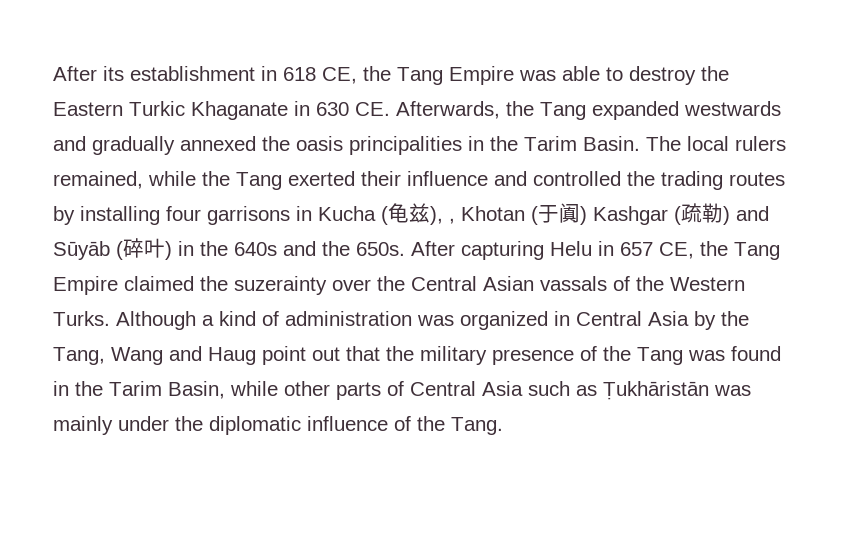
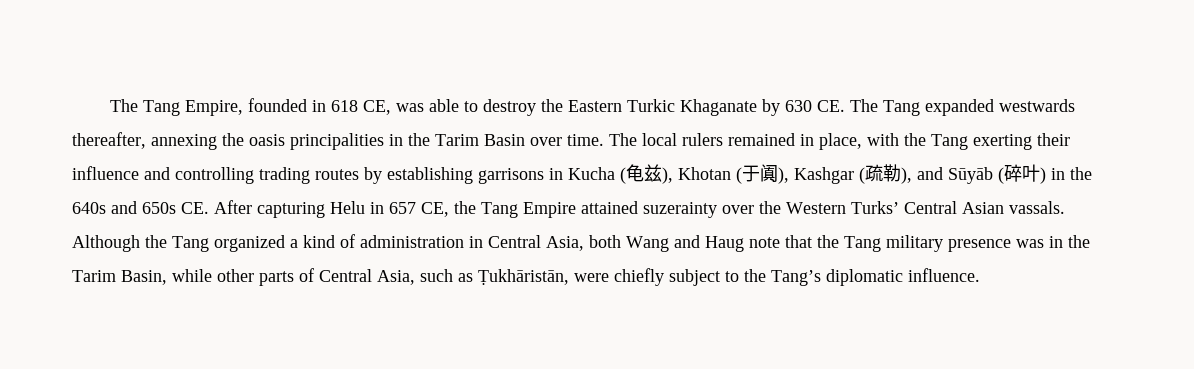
- After its establishment in 618 CE, the Tang Empire was able to destroy the Eastern Turkic Khaganate in 630 CE. Afterwards, the Tang expanded westwards and gradually annexed the oasis principalities in the Tarim Basin. The local rulers remained, while the Tang exerted their influence and controlled the trading routes by installing four garrisons in Kucha (龟兹), , Khotan (于阗) Kashgar (疏勒) and Sūyāb (碎叶) in the 640s and the 650s. After capturing Helu in 657 CE, the Tang Empire claimed the suzerainty over the Central Asian vassals of the Western Turks. Although a kind of administration was organized in Central Asia by the Tang, Wang and Haug point out that the military presence of the Tang was found in the Tarim Basin, while other parts of Central Asia such as Ṭukhāristān was mainly under the diplomatic influence of the Tang.
+ The Tang Empire, founded in 618 CE, was able to destroy the Eastern Turkic Khaganate by 630 CE. The Tang expanded westwards thereafter, annexing the oasis principalities in the Tarim Basin over time. The local rulers remained in place, with the Tang exerting their influence and controlling trading routes by establishing garrisons in Kucha (龟兹), Khotan (于阗), Kashgar (疏勒), and Sūyāb (碎叶) in the 640s and 650s CE. After capturing Helu in 657 CE, the Tang Empire attained suzerainty over the Western Turks’ Central Asian vassals. Although the Tang organized a kind of administration in Central Asia, both Wang and Haug note that the Tang military presence was in the Tarim Basin, while other parts of Central Asia, such as Ṭukhāristān, were chiefly subject to the Tang’s diplomatic influence.

